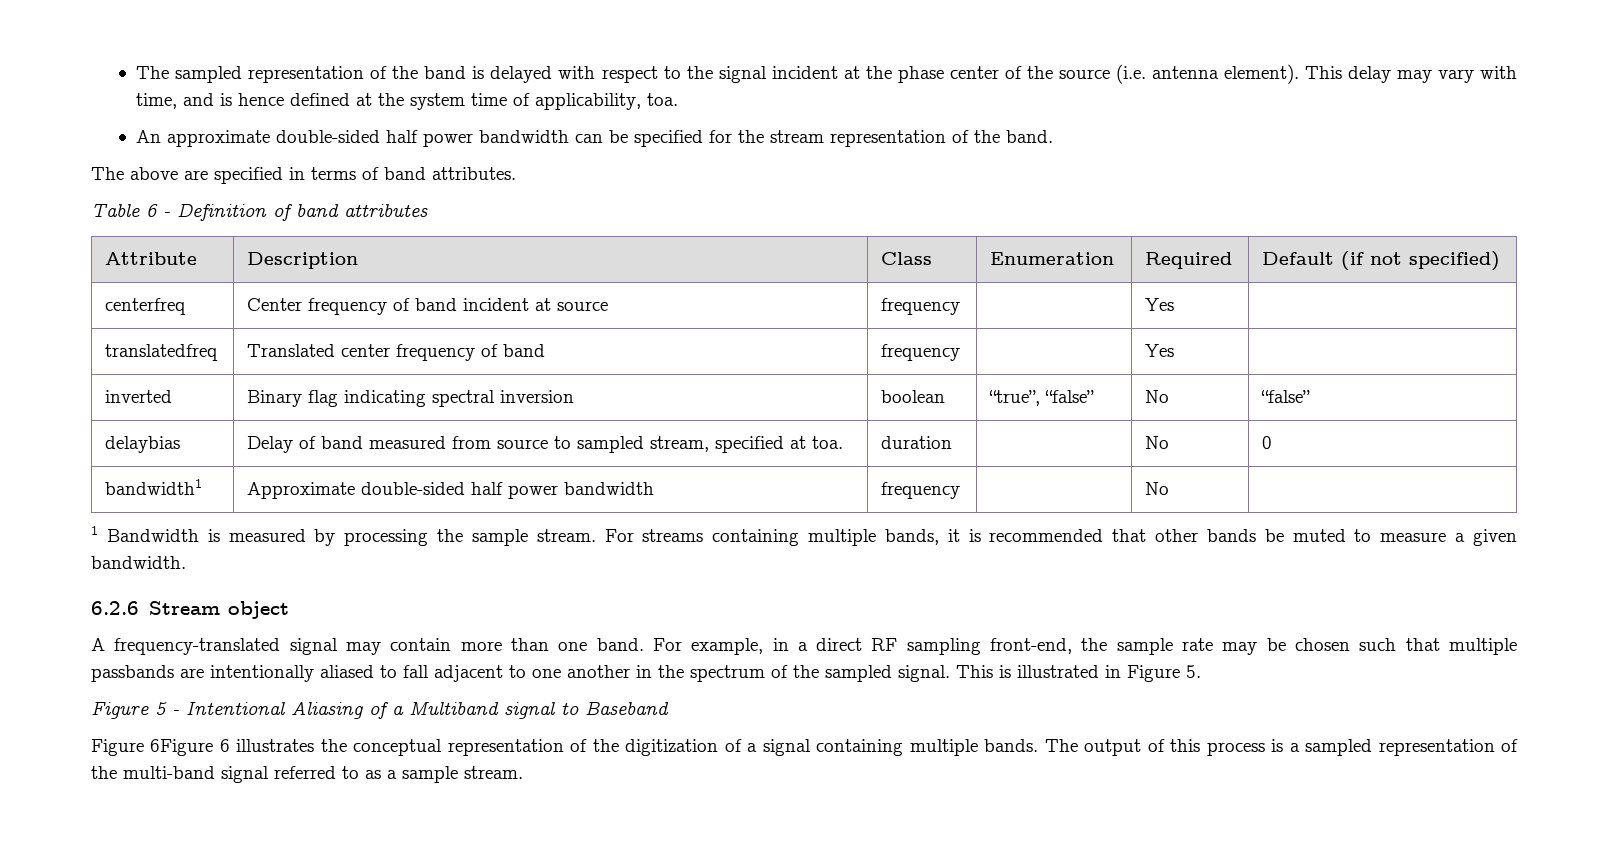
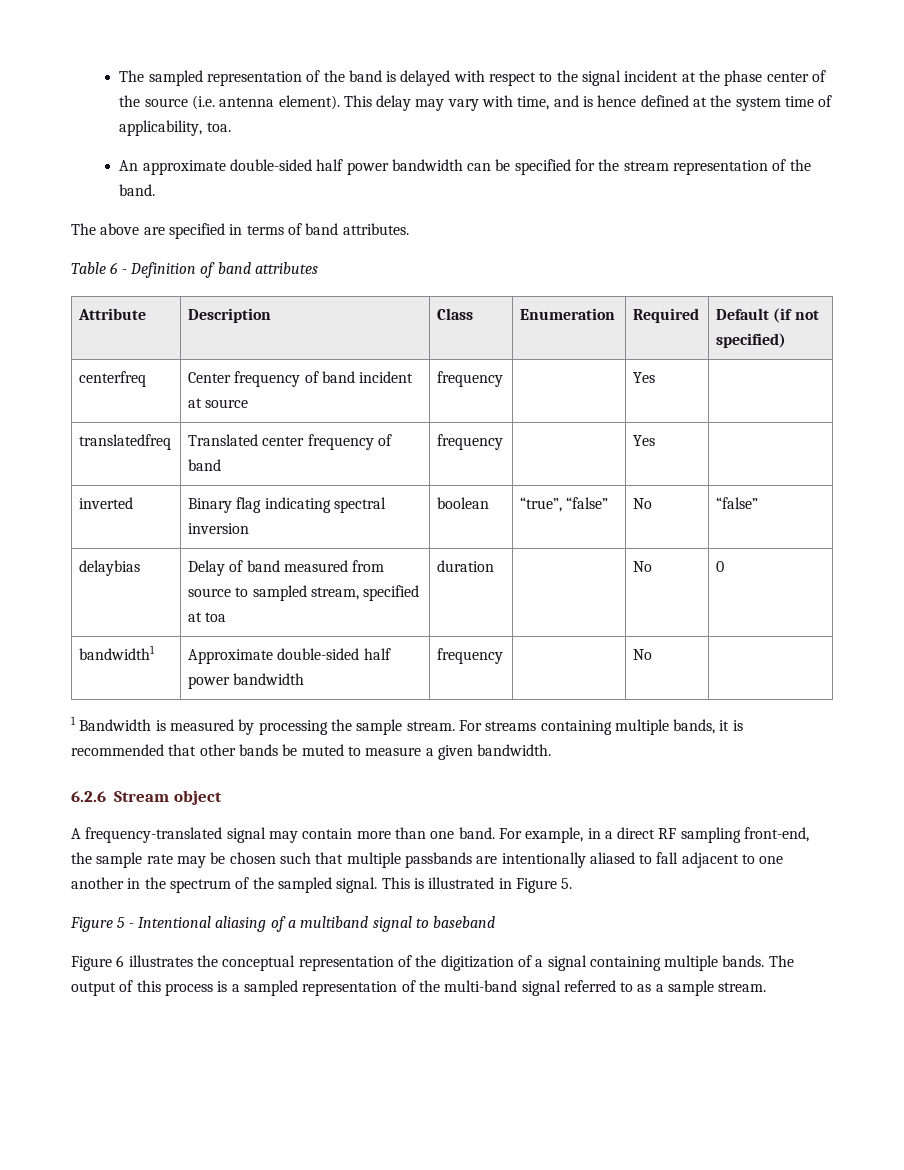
- delaybias | Delay of band measured from source to sampled stream, specified at toa. | duration | | No | 0
+ delaybias | Delay of band measured from source to sampled stream, specified at toa | duration | | No | 0
- Figure 5 - Intentional Aliasing of a Multiband signal to Baseband
- Figure 6Figure 6 illustrates the conceptual representation of the digitization of a signal containing multiple bands.
+ Figure 5 - Intentional aliasing of a multiband signal to baseband
+ Figure 6 illustrates the conceptual representation of the digitization of a signal containing multiple bands.

